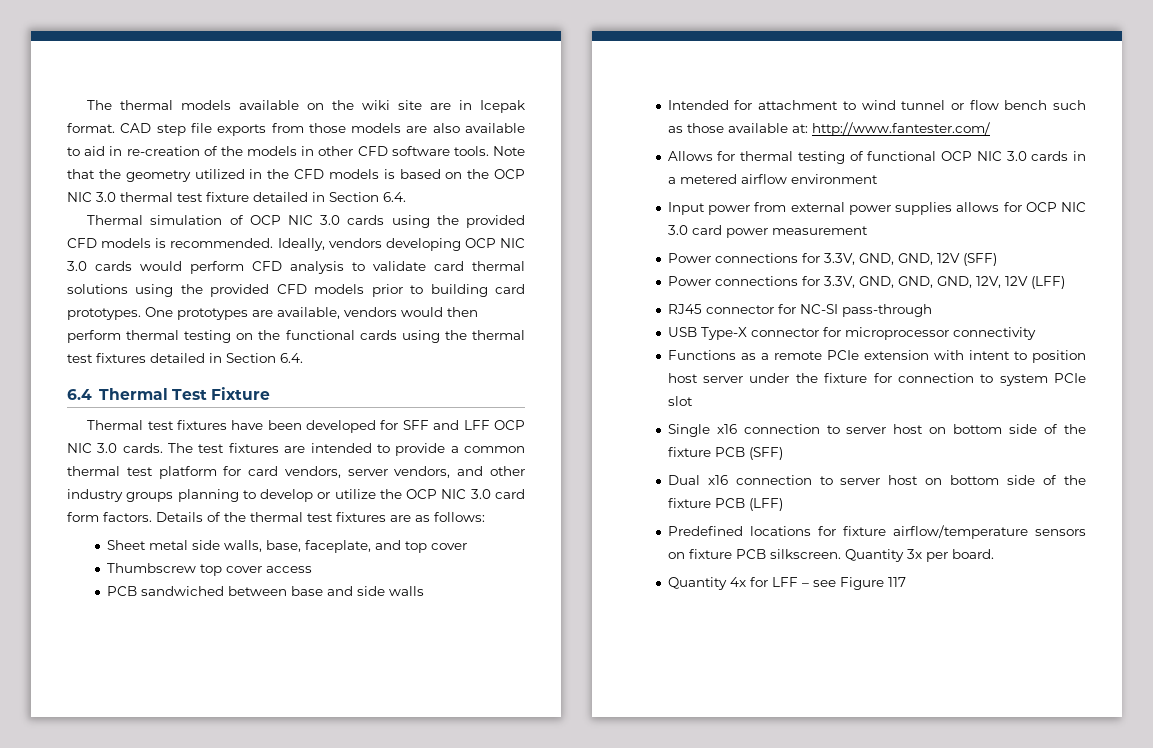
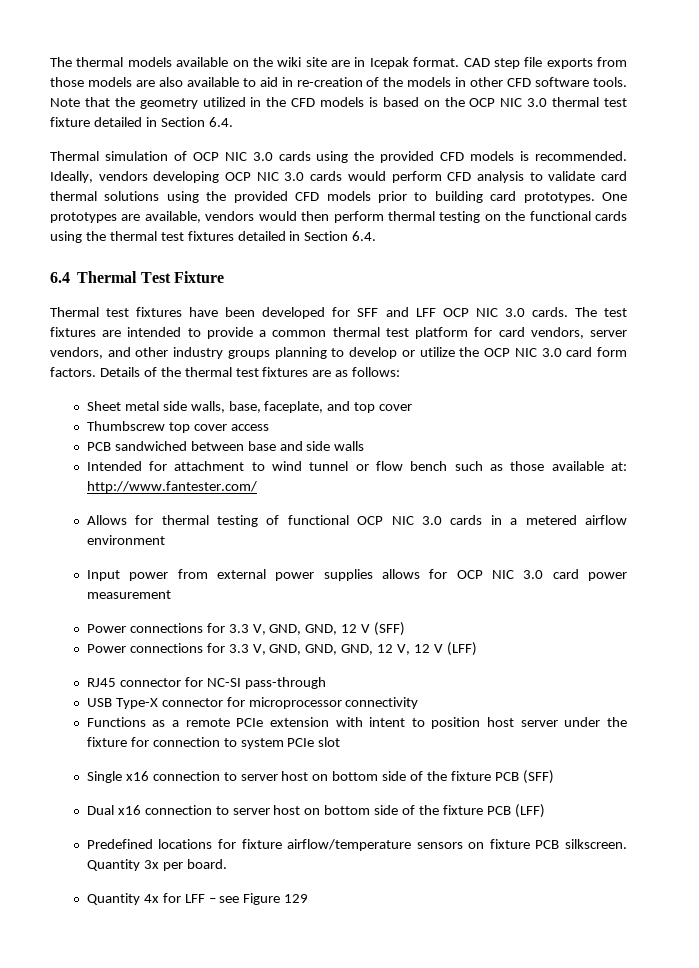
- Power connections for 3.3V, GND, GND, 12V (SFF)
+ Power connections for 3.3 V, GND, GND, 12 V (SFF)
- Power connections for 3.3V, GND, GND, GND, 12V, 12V (LFF)
+ Power connections for 3.3 V, GND, GND, GND, 12 V, 12 V (LFF)
- Quantity 4x for LFF – see Figure 117
+ Quantity 4x for LFF – see Figure 129

